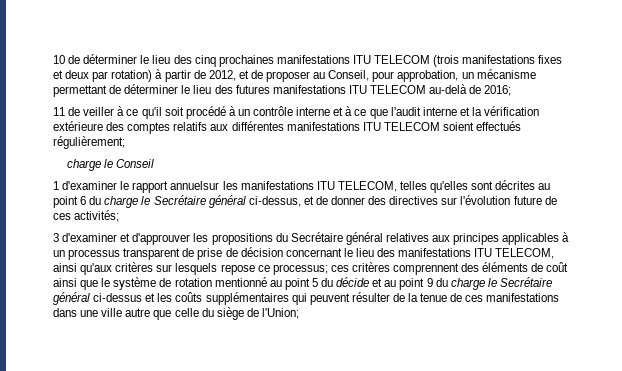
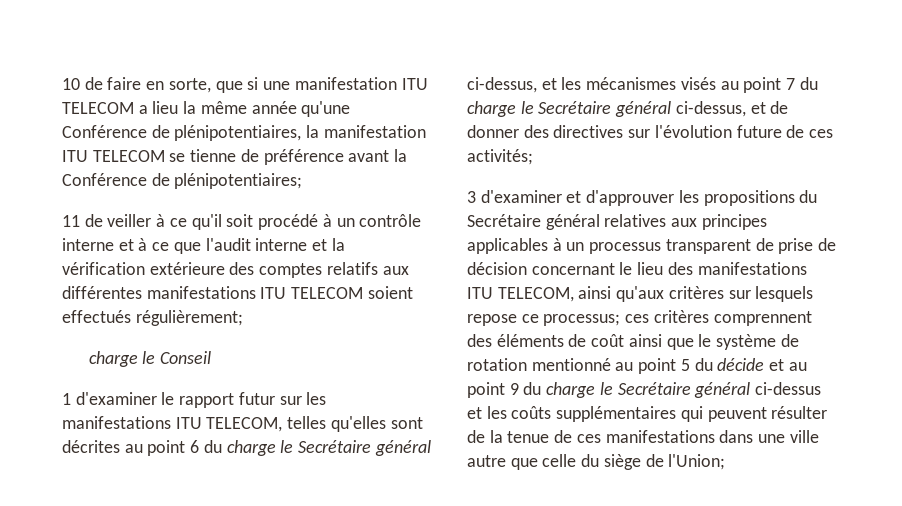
- 10 de déterminer le lieu des cinq prochaines manifestations ITU TELECOM (trois manifestations fixes et deux par rotation) à partir de 2012, et de proposer au Conseil, pour approbation, un mécanisme permettant de déterminer le lieu des futures manifestations ITU TELECOM au-delà de 2016;
+ 10 de faire en sorte, que si une manifestation ITU TELECOM a lieu la même année qu'une Conférence de plénipotentiaires, la manifestation ITU TELECOM se tienne de préférence avant la Conférence de plénipotentiaires;
- 1 d'examiner le rapport annuelsur les manifestations ITU TELECOM, telles qu'elles sont décrites au point 6 du charge le Secrétaire général ci-dessus, et de donner des directives sur l'évolution future de ces activités;
+ 1 d'examiner le rapport futur sur les manifestations ITU TELECOM, telles qu'elles sont décrites au point 6 du charge le Secrétaire général ci-dessus, et les mécanismes visés au point 7 du charge le Secrétaire général ci-dessus, et de donner des directives sur l'évolution future de ces activités;

